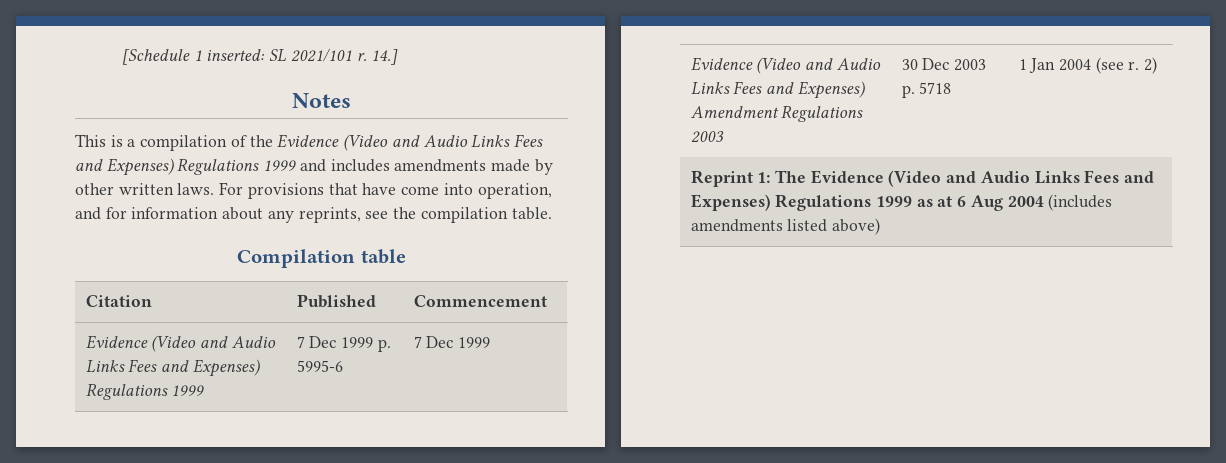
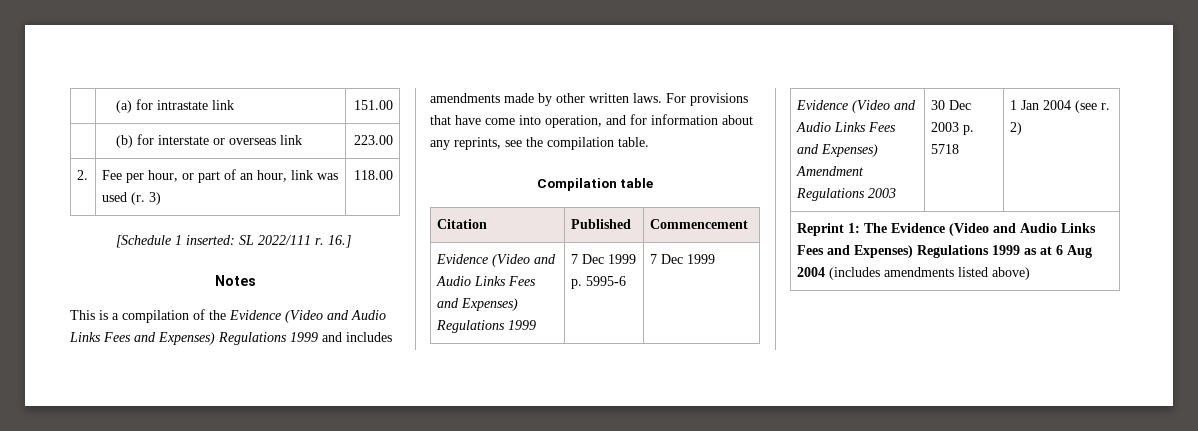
+ | (a) for intrastate link | 151.00
+ | (b) for interstate or overseas link | 223.00
+ 2. | Fee per hour, or part of an hour, link was used (r. 3) | 118.00
- [Schedule 1 inserted: SL 2021/101 r. 14.]
+ [Schedule 1 inserted: SL 2022/111 r. 16.]

